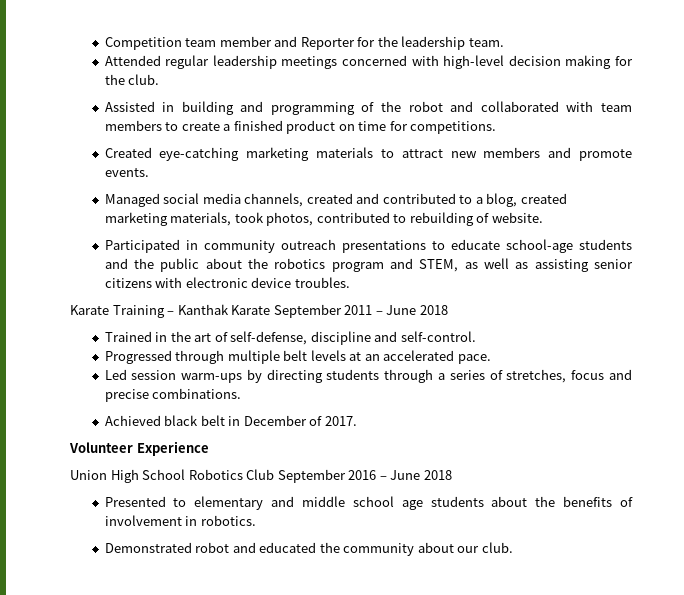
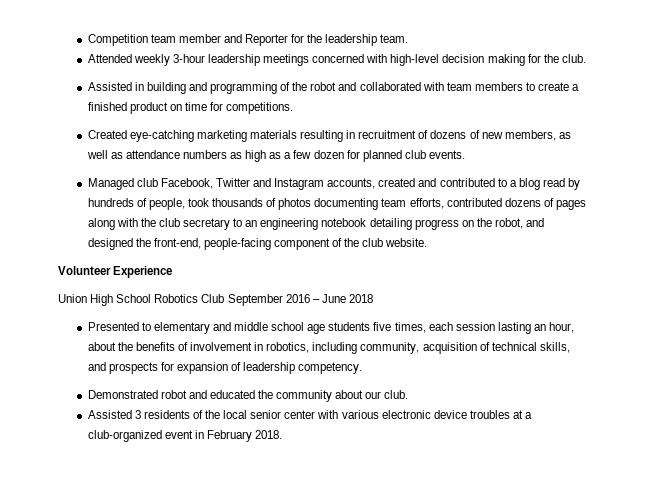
- Attended regular leadership meetings concerned with high-level decision making for the club.
+ Attended weekly 3-hour leadership meetings concerned with high-level decision making for the club.
- Created eye-catching marketing materials to attract new members and promote events.
- Managed social media channels, created and contributed to a blog, created marketing materials, took photos, contributed to rebuilding of website.
- Participated in community outreach presentations to educate school-age students and the public about the robotics program and STEM, as well as assisting senior citizens with electronic device troubles.
- Karate Training – Kanthak Karate September 2011 – June 2018
- Trained in the art of self-defense, discipline and self-control.
- Progressed through multiple belt levels at an accelerated pace.
- Led session warm-ups by directing students through a series of stretches, focus and precise combinations.
- Achieved black belt in December of 2017.
+ Created eye-catching marketing materials resulting in recruitment of dozens of new members, as well as attendance numbers as high as a few dozen for planned club events.
+ Managed club Facebook, Twitter and Instagram accounts, created and contributed to a blog read by hundreds of people, took thousands of photos documenting team efforts, contributed dozens of pages along with the club secretary to an engineering notebook detailing progress on the robot, and designed the front-end, people-facing component of the club website.
- Presented to elementary and middle school age students about the benefits of involvement in robotics.
+ Presented to elementary and middle school age students five times, each session lasting an hour, about the benefits of involvement in robotics, including community, acquisition of technical skills, and prospects for expansion of leadership competency.
+ Assisted 3 residents of the local senior center with various electronic device troubles at a club-organized event in February 2018.

